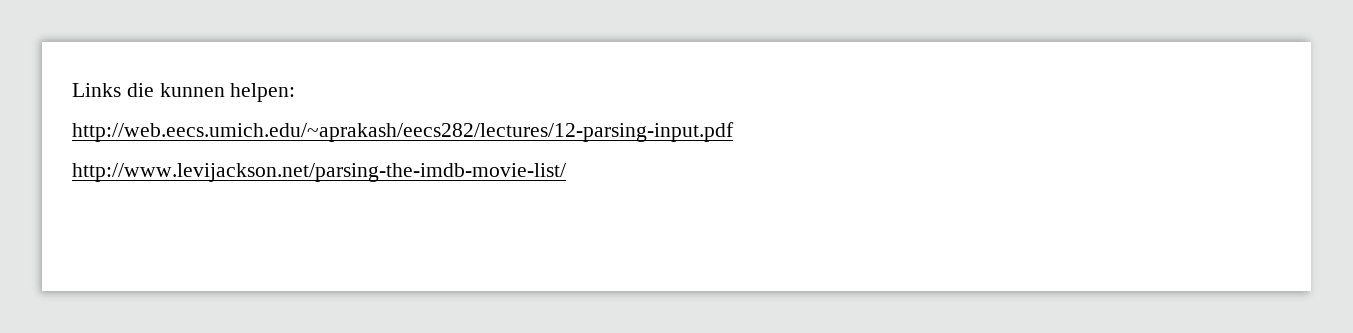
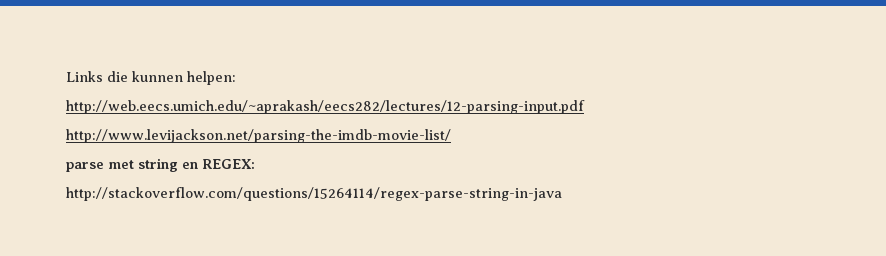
+ parse met string en REGEX:
+ http://stackoverflow.com/questions/15264114/regex-parse-string-in-java

